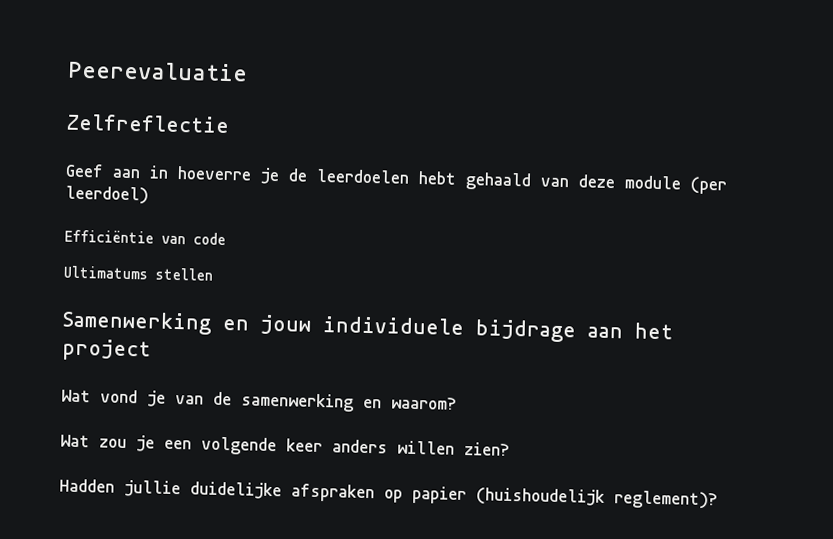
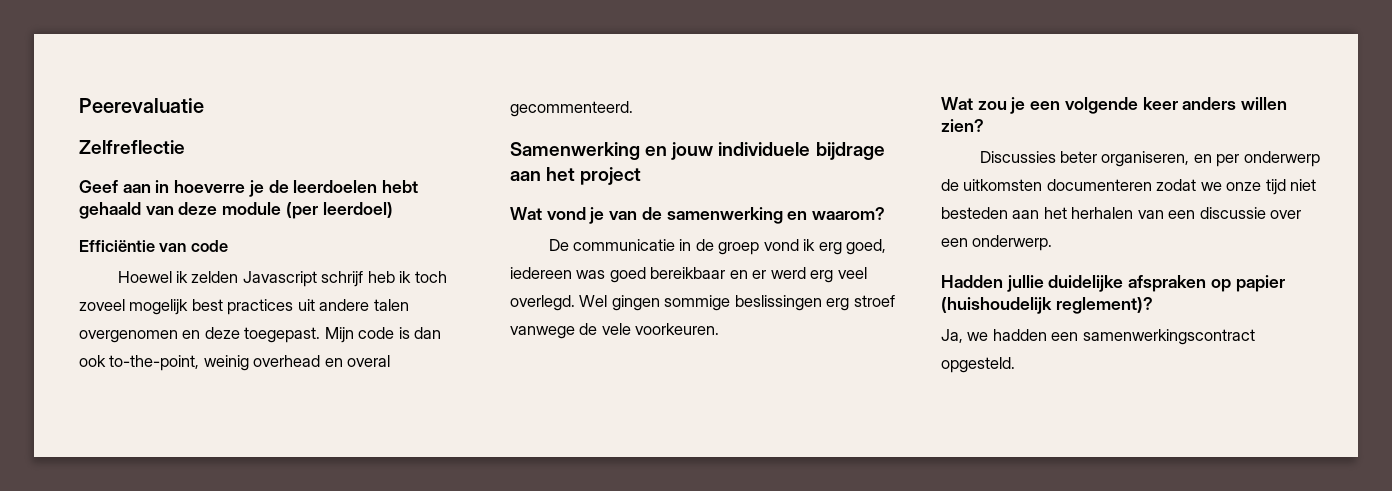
- Ultimatums stellen
+ Hoewel ik zelden Javascript schrijf heb ik toch zoveel mogelijk best practices uit andere talen overgenomen en deze toegepast. Mijn code is dan ook to-the-point, weinig overhead en overal gecommenteerd.
+ De communicatie in de groep vond ik erg goed, iedereen was goed bereikbaar en er werd erg veel overlegd. Wel gingen sommige beslissingen erg stroef vanwege de vele voorkeuren.
+ Discussies beter organiseren, en per onderwerp de uitkomsten documenteren zodat we onze tijd niet besteden aan het herhalen van een discussie over een onderwerp.
+ Ja, we hadden een samenwerkingscontract opgesteld.

